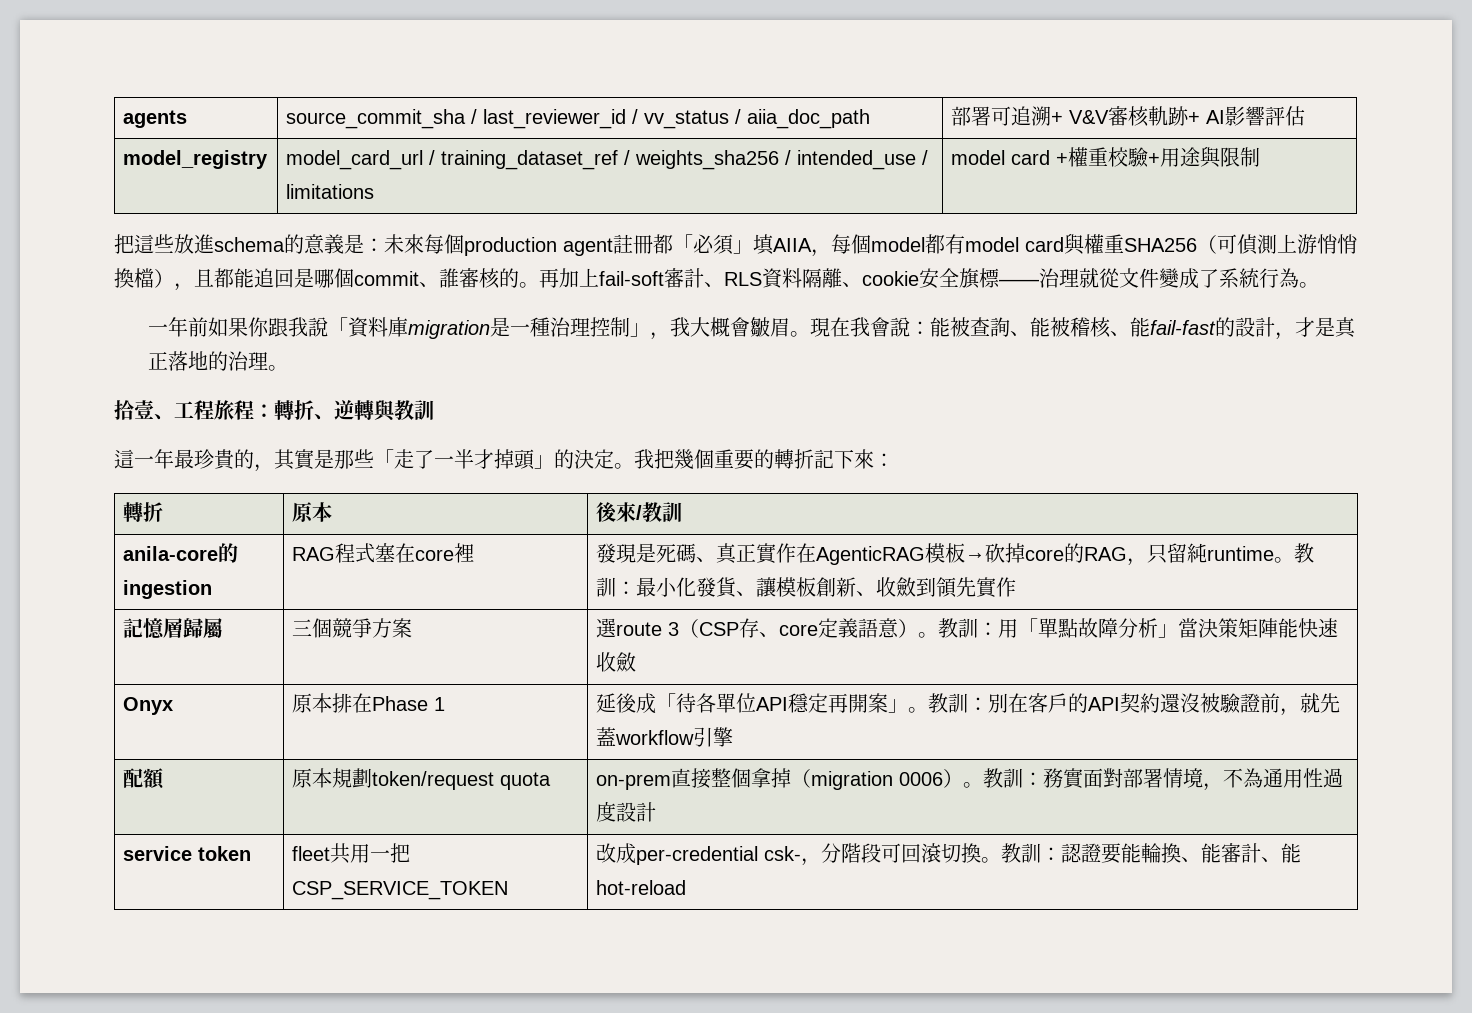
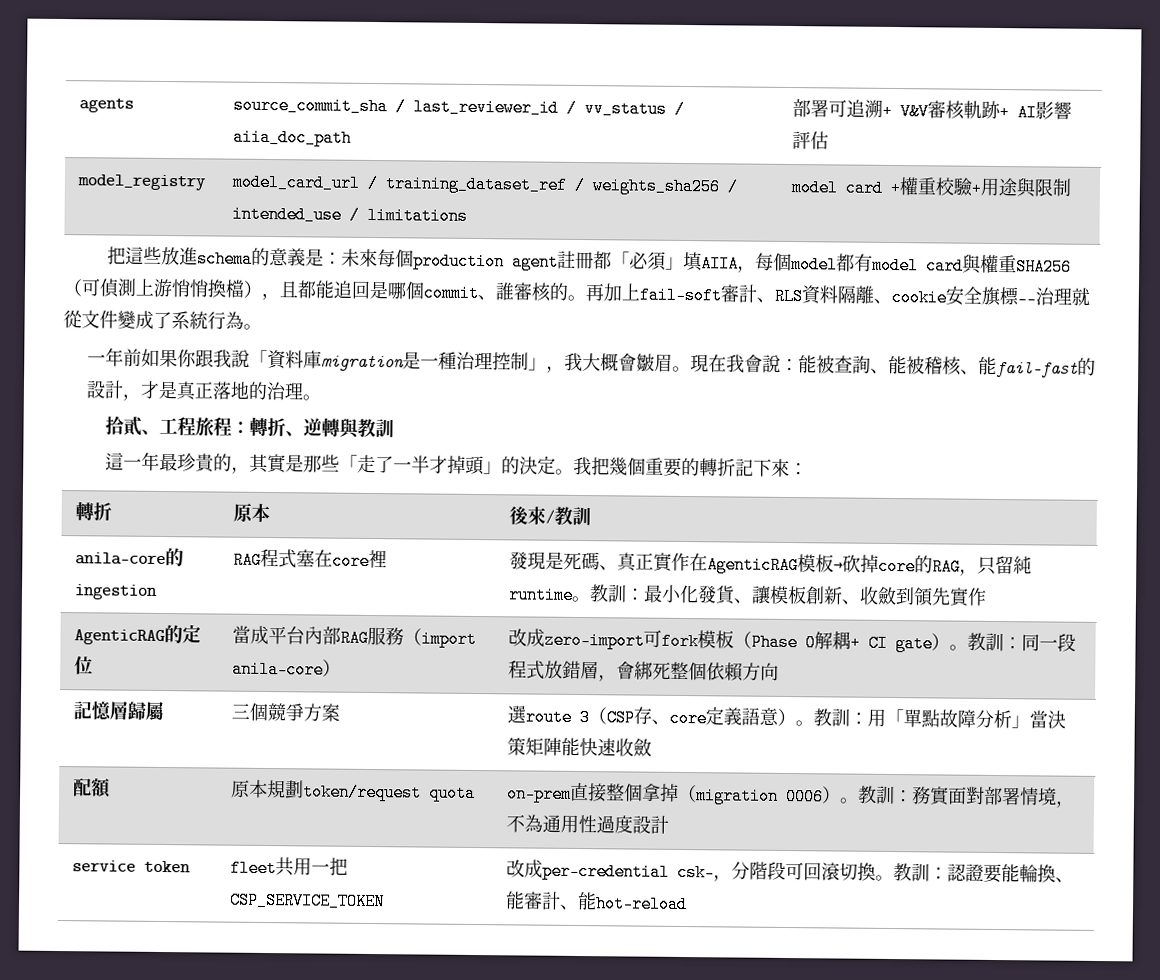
- 拾壹、工程旅程：轉折、逆轉與教訓
+ 拾貳、工程旅程：轉折、逆轉與教訓
+ AgenticRAG的定位 | 當成平台內部RAG服務（import anila-core） | 改成zero-import可fork模板（Phase 0解耦+ CI gate）。教訓：同一段程式放錯層，會綁死整個依賴方向
- Onyx | 原本排在Phase 1 | 延後成「待各單位API穩定再開案」。教訓：別在客戶的API契約還沒被驗證前，就先蓋workflow引擎

